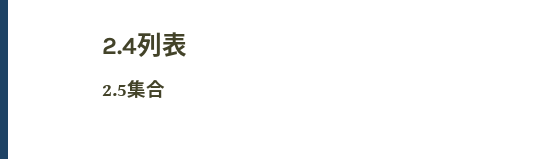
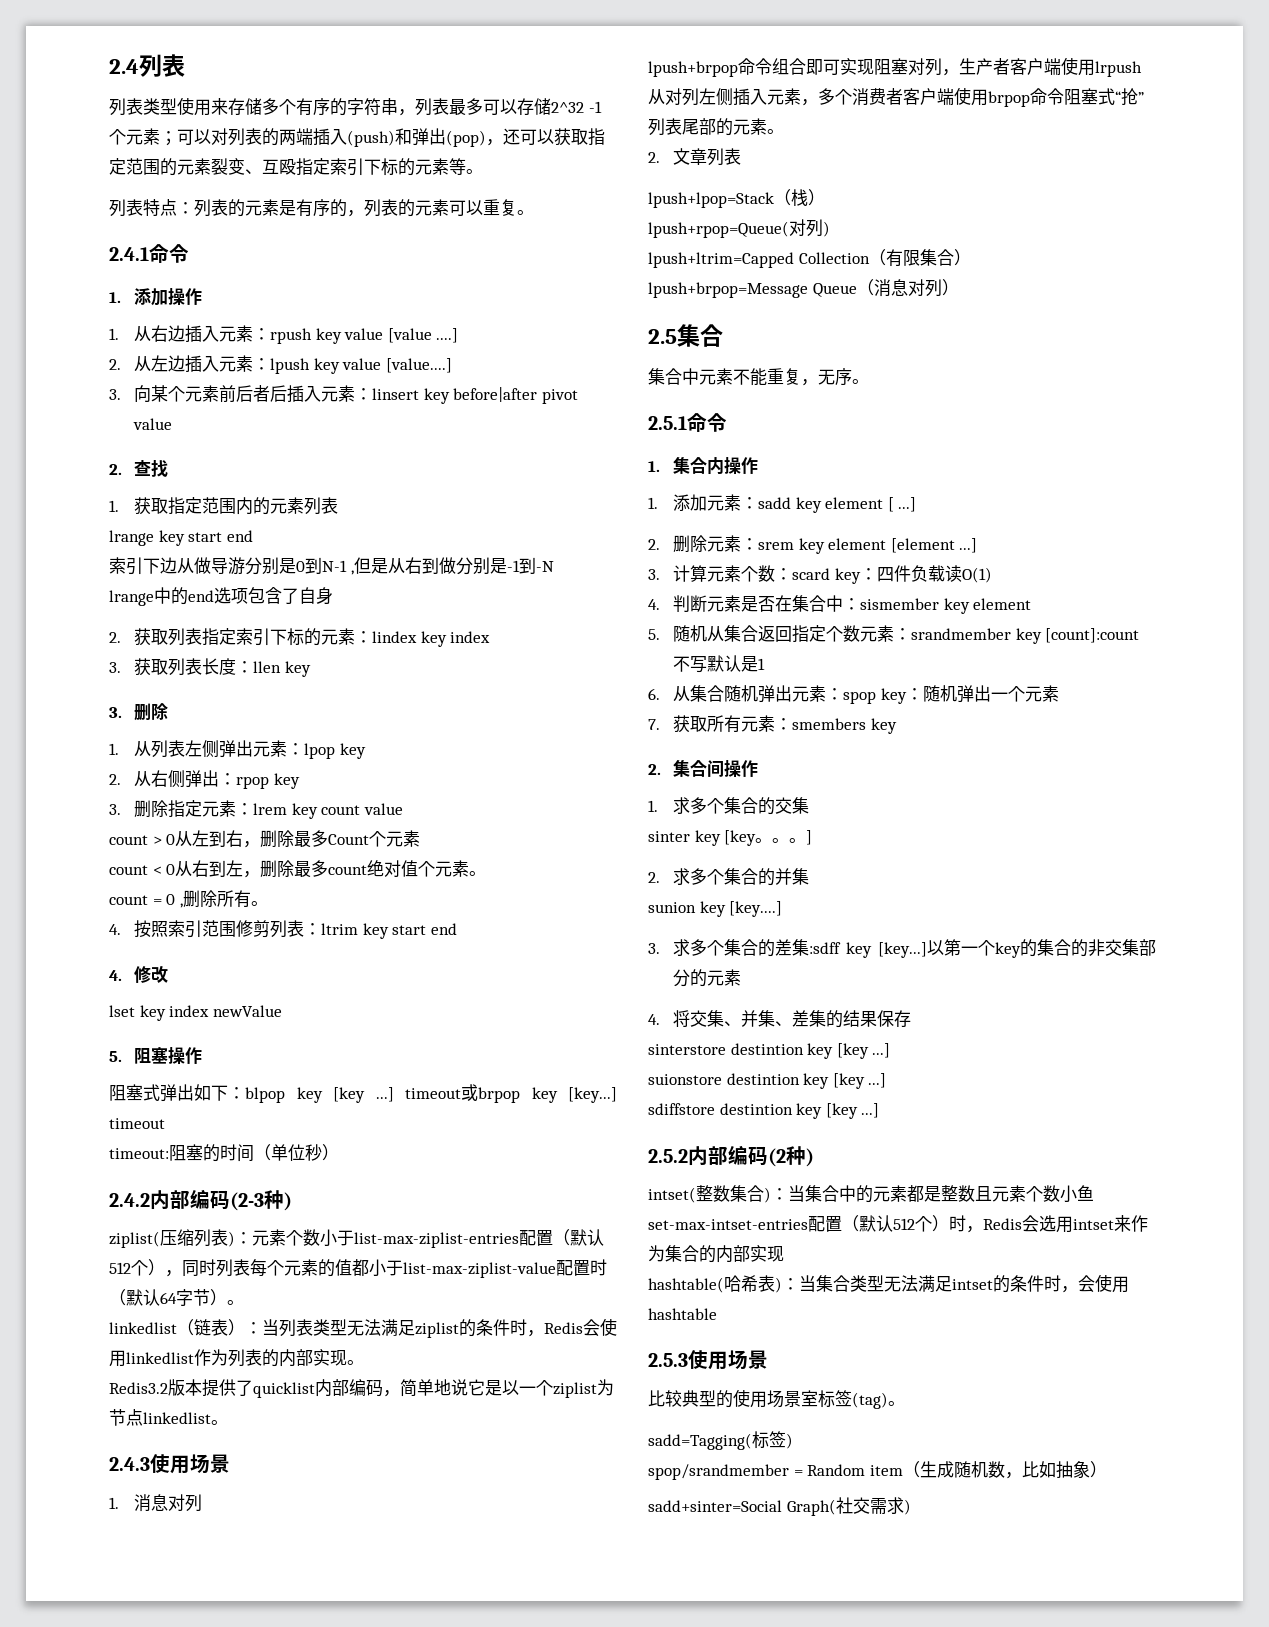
+ 列表类型使用来存储多个有序的字符串，列表最多可以存储2^32 -1个元素；可以对列表的两端插入(push)和弹出(pop)，还可以获取指定范围的元素裂变、互殴指定索引下标的元素等。
+ 列表特点：列表的元素是有序的，列表的元素可以重复。
+ 2.4.1命令
+ 1.添加操作
+ 1.从右边插入元素：rpush key value [value ....]
+ 2.从左边插入元素：lpush key value [value....]
+ 3.向某个元素前后者后插入元素：linsert key before|after pivot value
+ 2.查找
+ 1.获取指定范围内的元素列表
+ lrange key start end
+ 索引下边从做导游分别是0到N-1 ,但是从右到做分别是-1到-N
+ lrange中的end选项包含了自身
+ 2.获取列表指定索引下标的元素：lindex key index
+ 3.获取列表长度：llen key
+ 3.删除
+ 1.从列表左侧弹出元素：lpop key
+ 2.从右侧弹出：rpop key
+ 3.删除指定元素：lrem key count value
+ count > 0从左到右，删除最多Count个元素
+ count < 0从右到左，删除最多count绝对值个元素。
+ count = 0 ,删除所有。
+ 4.按照索引范围修剪列表：ltrim key start end
+ 4.修改
+ lset key index newValue
+ 5.阻塞操作
+ 阻塞式弹出如下：blpop key [key ...] timeout或brpop key [key...] timeout
+ timeout:阻塞的时间（单位秒）
+ 2.4.2内部编码(2-3种)
+ ziplist(压缩列表)：元素个数小于list-max-ziplist-entries配置（默认512个），同时列表每个元素的值都小于list-max-ziplist-value配置时（默认64字节）。
+ linkedlist（链表）：当列表类型无法满足ziplist的条件时，Redis会使用linkedlist作为列表的内部实现。
+ Redis3.2版本提供了quicklist内部编码，简单地说它是以一个ziplist为节点linkedlist。
+ 2.4.3使用场景
+ 1.消息对列
+ lpush+brpop命令组合即可实现阻塞对列，生产者客户端使用lrpush从对列左侧插入元素，多个消费者客户端使用brpop命令阻塞式“抢”列表尾部的元素。
+ 2.文章列表
+ lpush+lpop=Stack（栈）
+ lpush+rpop=Queue(对列)
+ lpush+ltrim=Capped Collection（有限集合）
+ lpush+brpop=Message Queue（消息对列）
  2.5集合
+ 集合中元素不能重复，无序。
+ 2.5.1命令
+ 1.集合内操作
+ 1.添加元素：sadd key element [ ...]
+ 2.删除元素：srem key element [element ...]
+ 3.计算元素个数：scard key：四件负载读O(1)
+ 4.判断元素是否在集合中：sismember key element
+ 5.随机从集合返回指定个数元素：srandmember key [count]:count不写默认是1
+ 6.从集合随机弹出元素：spop key：随机弹出一个元素
+ 7.获取所有元素：smembers key
+ 2.集合间操作
+ 1.求多个集合的交集
+ sinter key [key。。。]
+ 2.求多个集合的并集
+ sunion key [key....]
+ 3.求多个集合的差集:sdff key [key...]以第一个key的集合的非交集部分的元素
+ 4.将交集、并集、差集的结果保存
+ sinterstore destintion key [key ...]
+ suionstore destintion key [key ...]
+ sdiffstore destintion key [key ...]
+ 2.5.2内部编码(2种)
+ intset(整数集合)：当集合中的元素都是整数且元素个数小鱼set-max-intset-entries配置（默认512个）时，Redis会选用intset来作为集合的内部实现
+ hashtable(哈希表)：当集合类型无法满足intset的条件时，会使用hashtable
+ 2.5.3使用场景
+ 比较典型的使用场景室标签(tag)。
+ sadd=Tagging(标签)
+ spop/srandmember = Random item（生成随机数，比如抽象）
+ sadd+sinter=Social Graph(社交需求)

